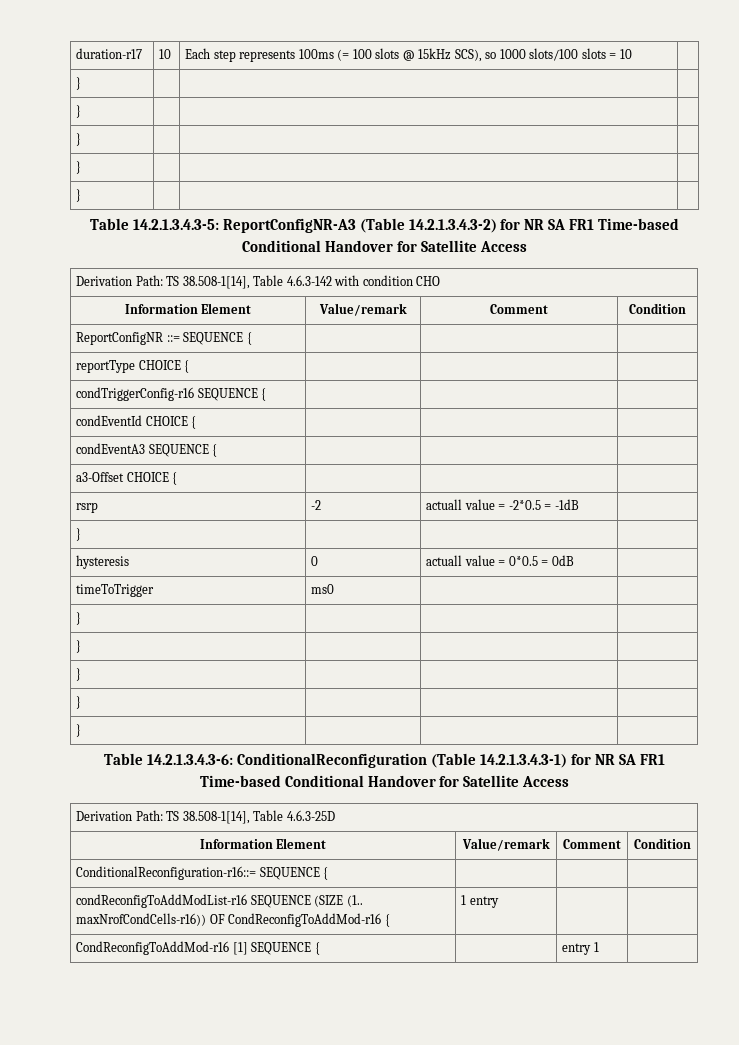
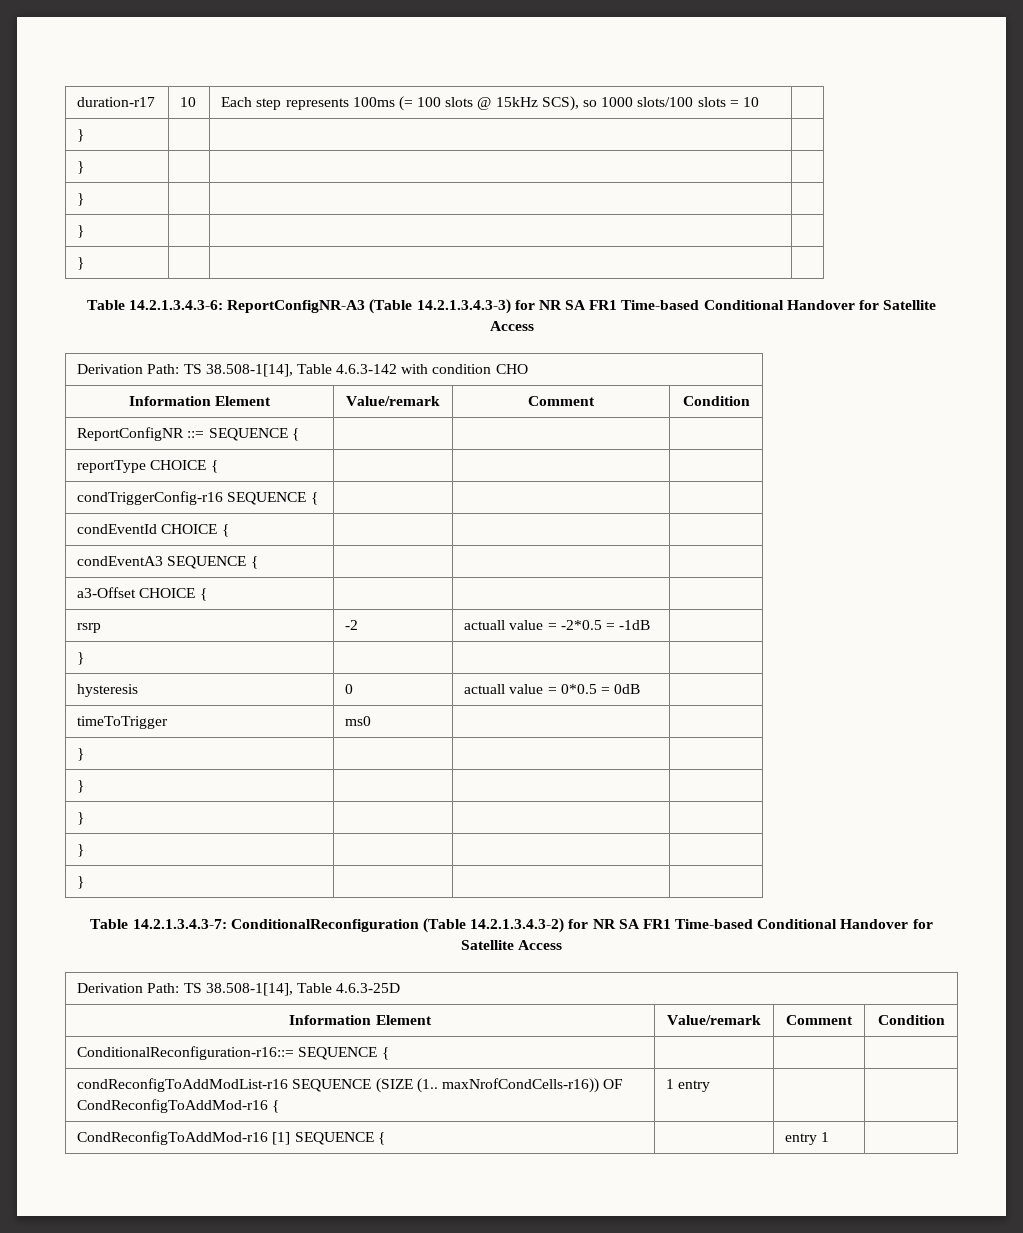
- Table 14.2.1.3.4.3-5: ReportConfigNR-A3 (Table 14.2.1.3.4.3-2) for NR SA FR1 Time-based Conditional Handover for Satellite Access
+ Table 14.2.1.3.4.3-6: ReportConfigNR-A3 (Table 14.2.1.3.4.3-3) for NR SA FR1 Time-based Conditional Handover for Satellite Access
- Table 14.2.1.3.4.3-6: ConditionalReconfiguration (Table 14.2.1.3.4.3-1) for NR SA FR1 Time-based Conditional Handover for Satellite Access
+ Table 14.2.1.3.4.3-7: ConditionalReconfiguration (Table 14.2.1.3.4.3-2) for NR SA FR1 Time-based Conditional Handover for Satellite Access

